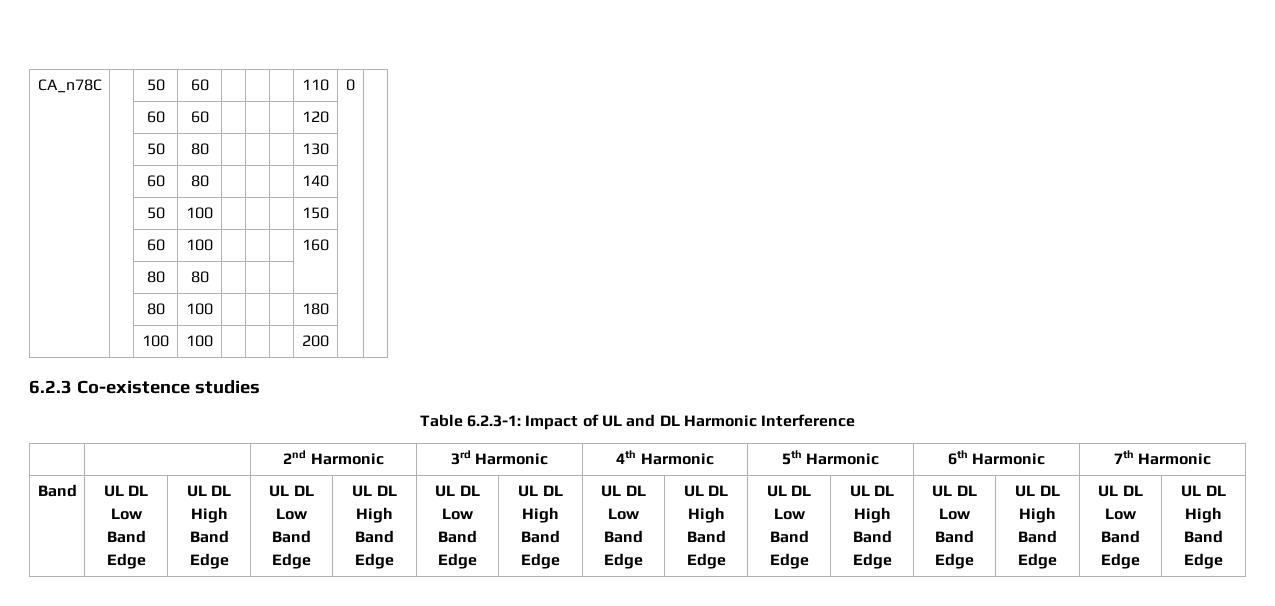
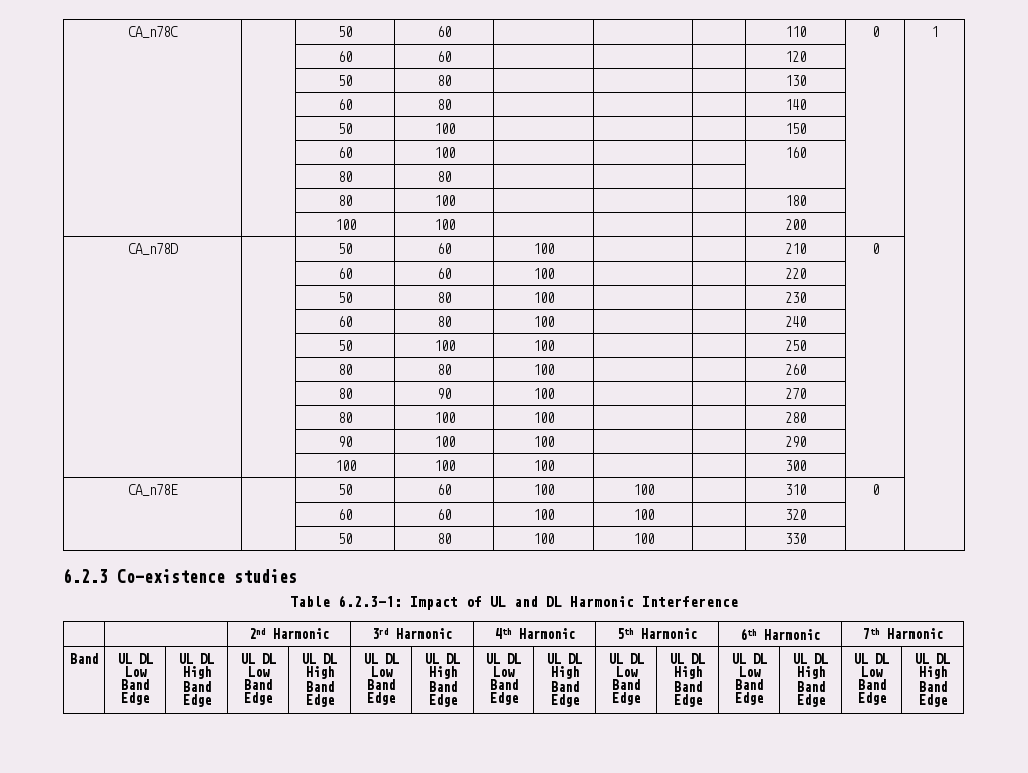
- CA_n78C | | 50 | 60 | | | | 110 | 0 |
+ CA_n78C | | 50 | 60 | | | | 110 | 0 | 1
+ CA_n78D | | 50 | 60 | 100 | | | 210 | 0 |
+ | | 60 | 60 | 100 | | | 220 | |
+ | | 50 | 80 | 100 | | | 230 | |
+ | | 60 | 80 | 100 | | | 240 | |
+ | | 50 | 100 | 100 | | | 250 | |
+ | | 80 | 80 | 100 | | | 260 | |
+ | | 80 | 90 | 100 | | | 270 | |
+ | | 80 | 100 | 100 | | | 280 | |
+ | | 90 | 100 | 100 | | | 290 | |
+ | | 100 | 100 | 100 | | | 300 | |
+ CA_n78E | | 50 | 60 | 100 | 100 | | 310 | 0 |
+ | | 60 | 60 | 100 | 100 | | 320 | |
+ | | 50 | 80 | 100 | 100 | | 330 | |

